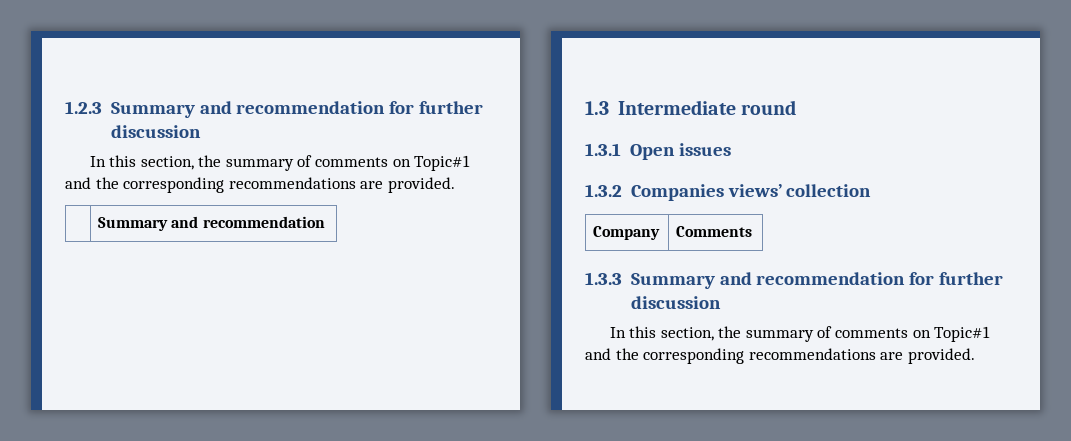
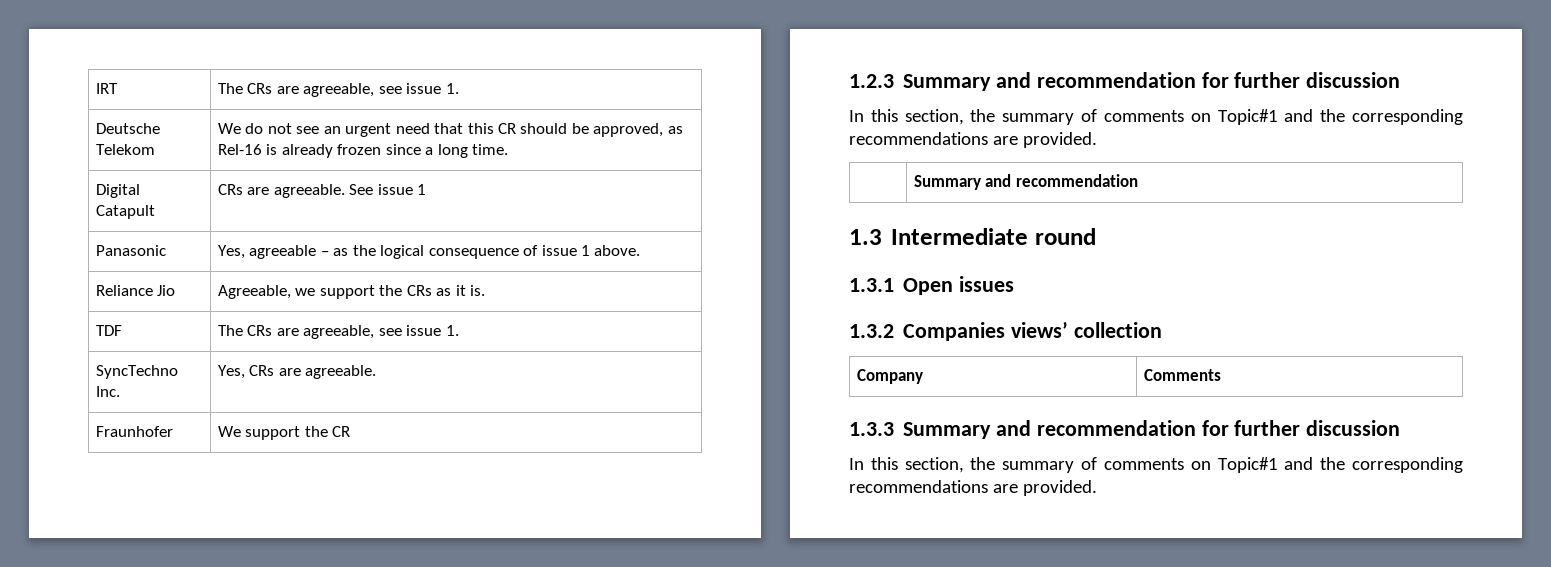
+ IRT | The CRs are agreeable, see issue 1.
+ Deutsche Telekom | We do not see an urgent need that this CR should be approved, as Rel-16 is already frozen since a long time.
+ Digital Catapult | CRs are agreeable. See issue 1
+ Panasonic | Yes, agreeable – as the logical consequence of issue 1 above.
+ Reliance Jio | Agreeable, we support the CRs as it is.
+ TDF | The CRs are agreeable, see issue 1.
+ SyncTechno Inc. | Yes, CRs are agreeable.
+ Fraunhofer | We support the CR

